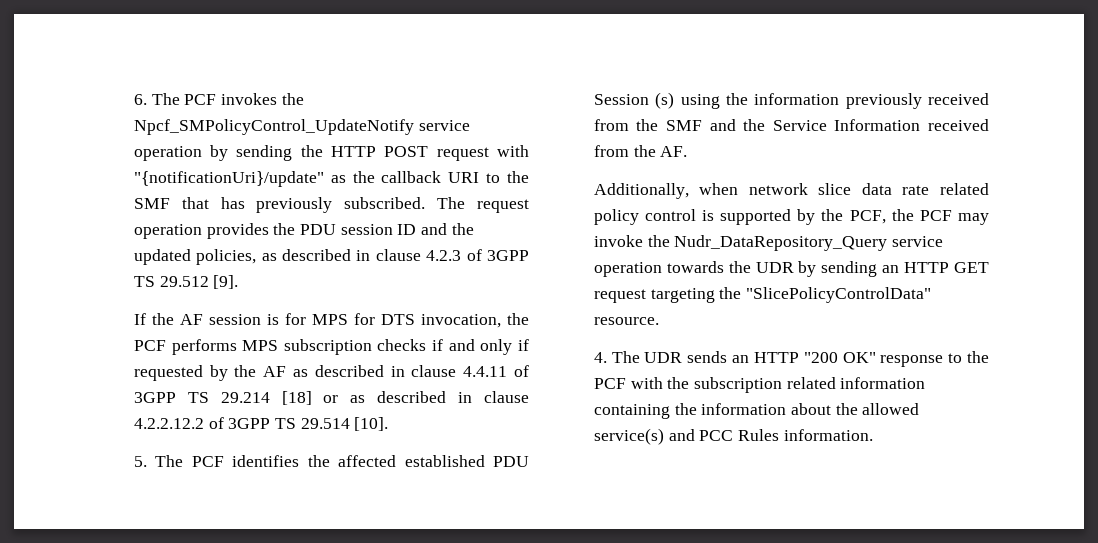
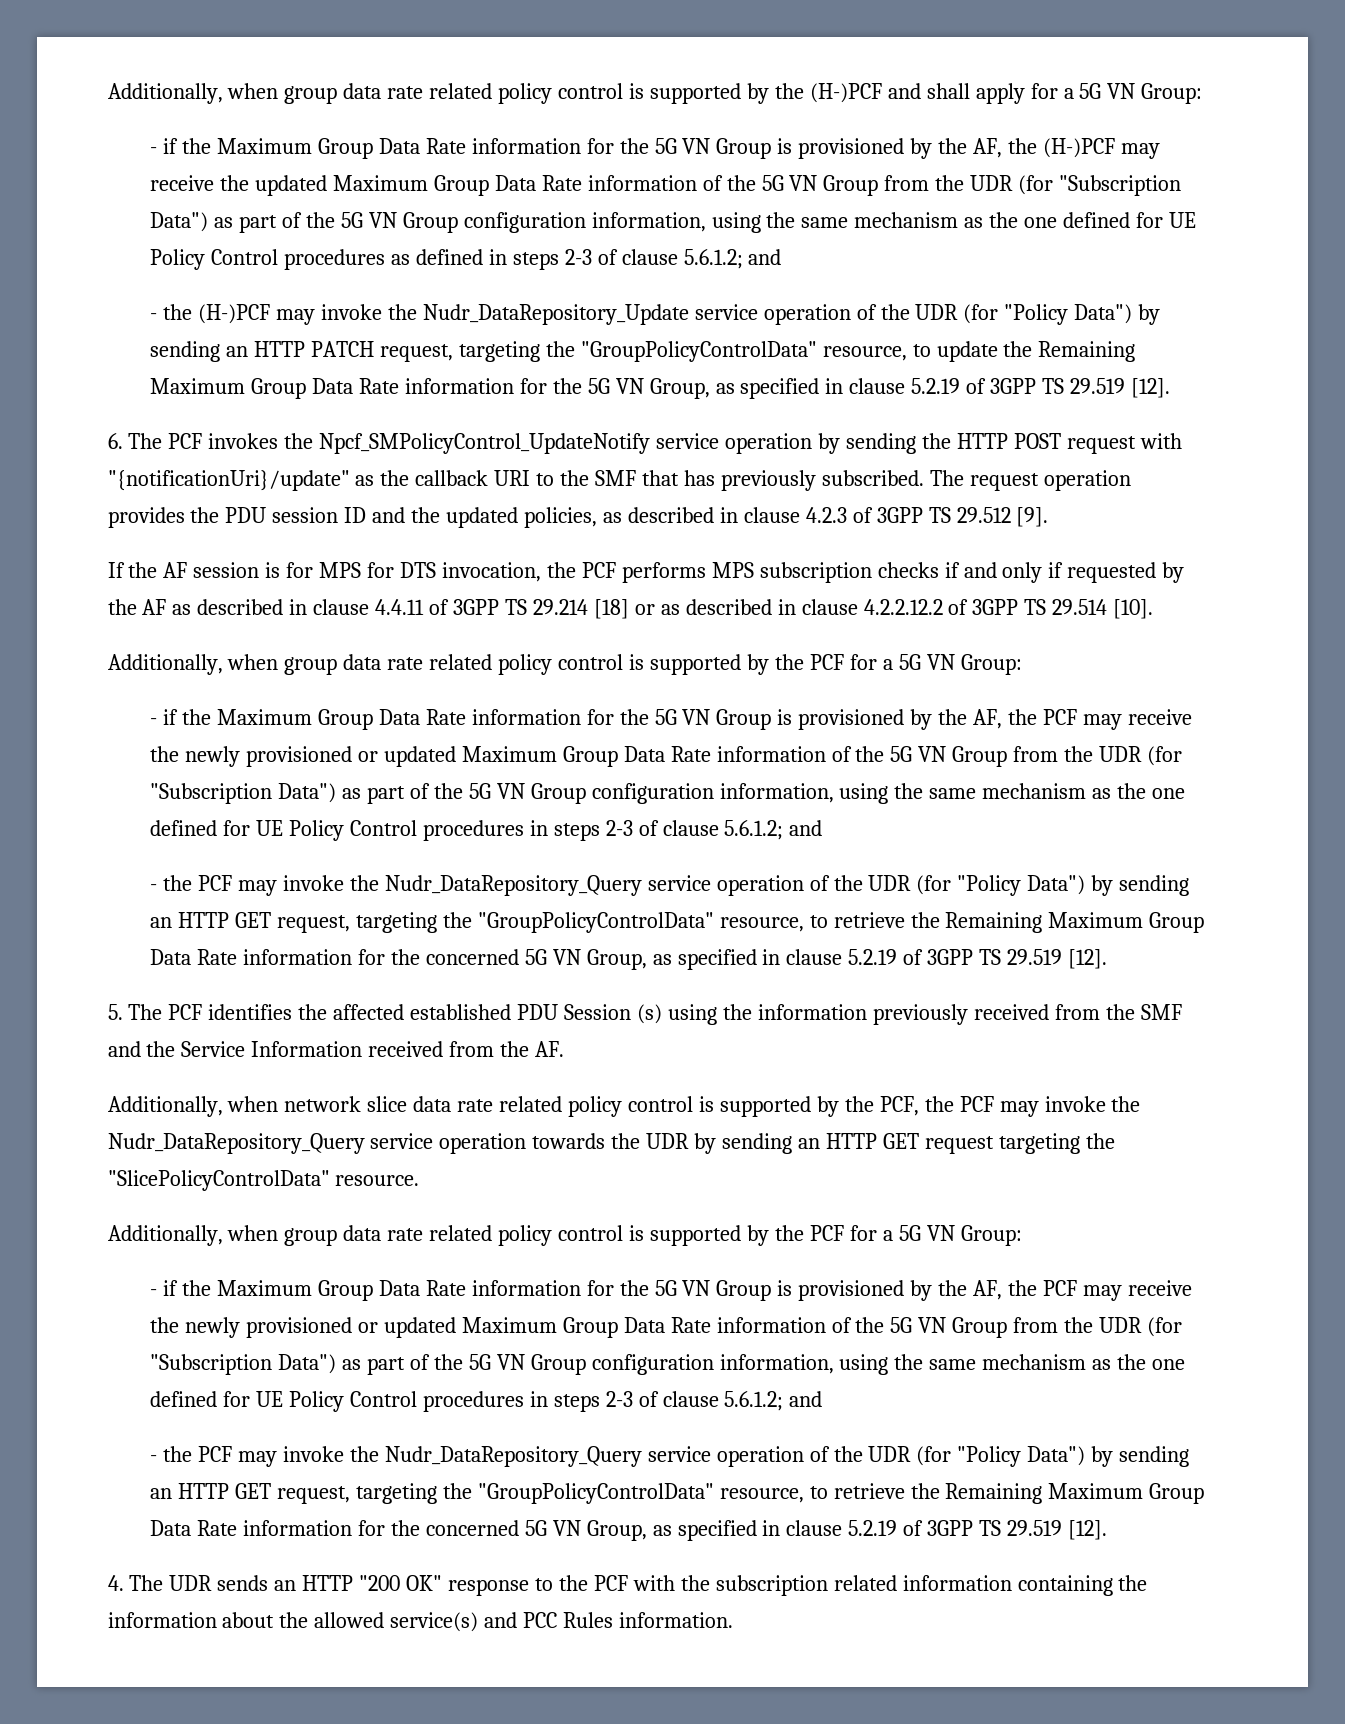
+ Additionally, when group data rate related policy control is supported by the (H-)PCF and shall apply for a 5G VN Group:
+ - if the Maximum Group Data Rate information for the 5G VN Group is provisioned by the AF, the (H-)PCF may receive the updated Maximum Group Data Rate information of the 5G VN Group from the UDR (for "Subscription Data") as part of the 5G VN Group configuration information, using the same mechanism as the one defined for UE Policy Control procedures as defined in steps 2-3 of clause 5.6.1.2; and
+ - the (H-)PCF may invoke the Nudr_DataRepository_Update service operation of the UDR (for "Policy Data") by sending an HTTP PATCH request, targeting the "GroupPolicyControlData" resource, to update the Remaining Maximum Group Data Rate information for the 5G VN Group, as specified in clause 5.2.19 of 3GPP TS 29.519 [12].
  If the AF session is for MPS for DTS invocation, the PCF performs MPS subscription checks if and only if requested by the AF as described in clause 4.4.11 of 3GPP TS 29.214 [18] or as described in clause 4.2.2.12.2 of 3GPP TS 29.514 [10].
+ Additionally, when group data rate related policy control is supported by the PCF for a 5G VN Group:
+ - if the Maximum Group Data Rate information for the 5G VN Group is provisioned by the AF, the PCF may receive the newly provisioned or updated Maximum Group Data Rate information of the 5G VN Group from the UDR (for "Subscription Data") as part of the 5G VN Group configuration information, using the same mechanism as the one defined for UE Policy Control procedures in steps 2-3 of clause 5.6.1.2; and
+ - the PCF may invoke the Nudr_DataRepository_Query service operation of the UDR (for "Policy Data") by sending an HTTP GET request, targeting the "GroupPolicyControlData" resource, to retrieve the Remaining Maximum Group Data Rate information for the concerned 5G VN Group, as specified in clause 5.2.19 of 3GPP TS 29.519 [12].
  Additionally, when network slice data rate related policy control is supported by the PCF, the PCF may invoke the Nudr_DataRepository_Query service operation towards the UDR by sending an HTTP GET request targeting the "SlicePolicyControlData" resource.
+ Additionally, when group data rate related policy control is supported by the PCF for a 5G VN Group:
+ - if the Maximum Group Data Rate information for the 5G VN Group is provisioned by the AF, the PCF may receive the newly provisioned or updated Maximum Group Data Rate information of the 5G VN Group from the UDR (for "Subscription Data") as part of the 5G VN Group configuration information, using the same mechanism as the one defined for UE Policy Control procedures in steps 2-3 of clause 5.6.1.2; and
+ - the PCF may invoke the Nudr_DataRepository_Query service operation of the UDR (for "Policy Data") by sending an HTTP GET request, targeting the "GroupPolicyControlData" resource, to retrieve the Remaining Maximum Group Data Rate information for the concerned 5G VN Group, as specified in clause 5.2.19 of 3GPP TS 29.519 [12].

